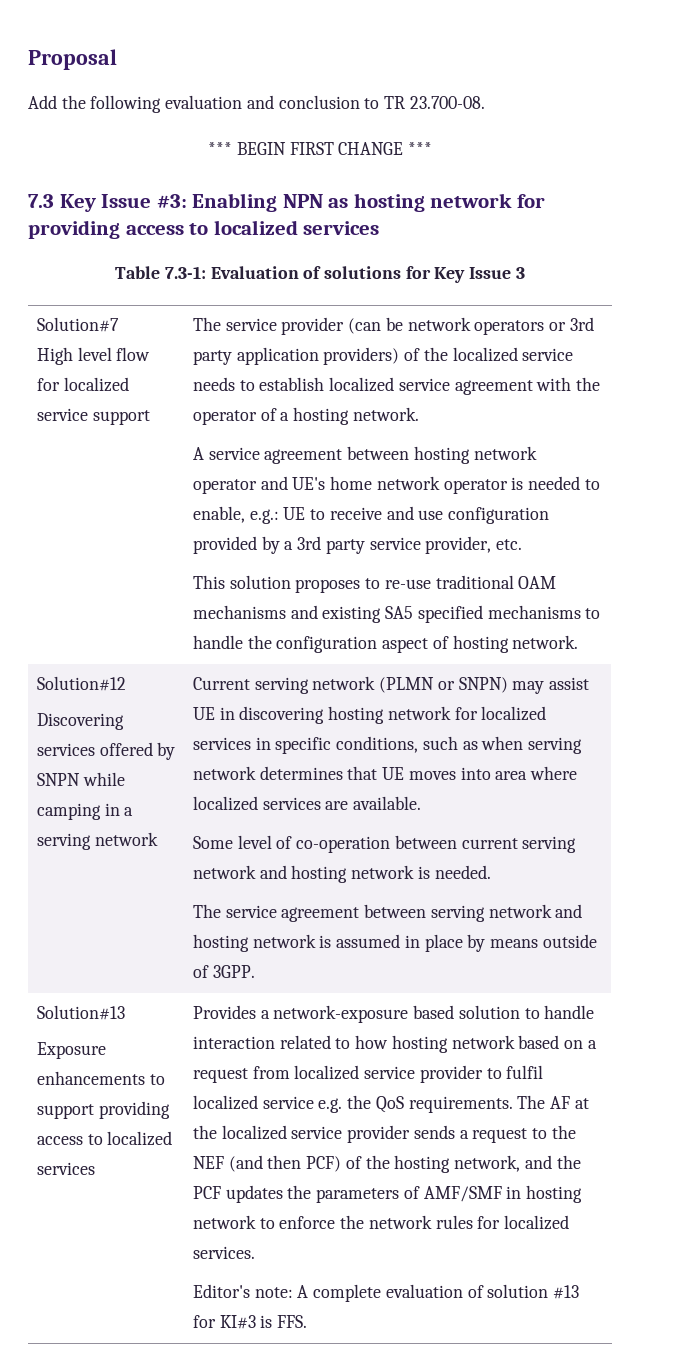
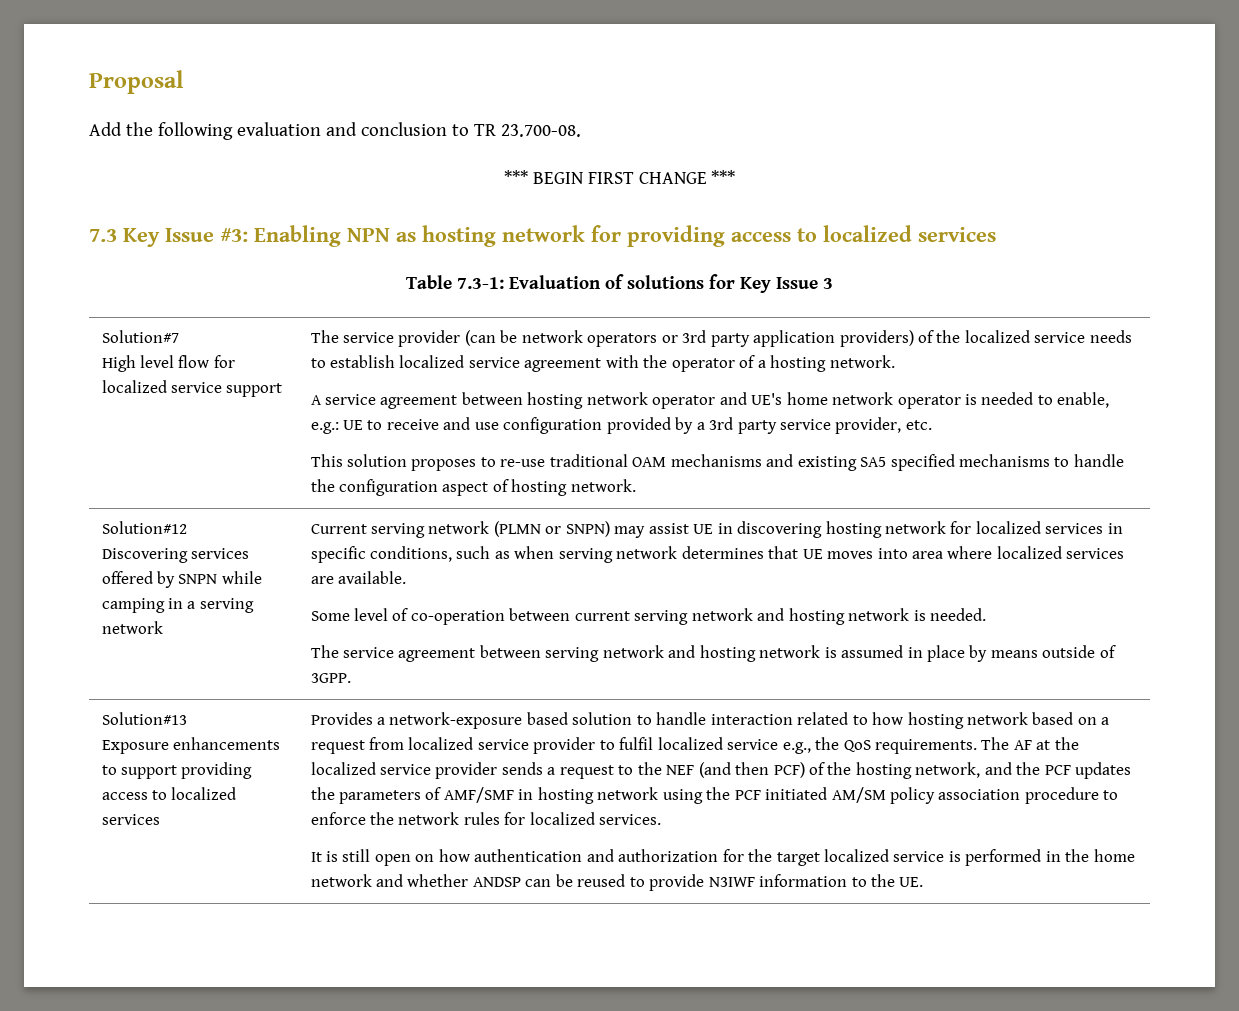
- Provides a network-exposure based solution to handle interaction related to how hosting network based on a request from localized service provider to fulfil localized service e.g. the QoS requirements.
+ Provides a network-exposure based solution to handle interaction related to how hosting network based on a request from localized service provider to fulfil localized service e.g., the QoS requirements.
- The AF at the localized service provider sends a request to the NEF (and then PCF) of the hosting network, and the PCF updates the parameters of AMF/SMF in hosting network to enforce the network rules for localized services.
+ The AF at the localized service provider sends a request to the NEF (and then PCF) of the hosting network, and the PCF updates the parameters of AMF/SMF in hosting network using the PCF initiated AM/SM policy association procedure to enforce the network rules for localized services.
- Editor's note: A complete evaluation of solution #13 for KI#3 is FFS.
+ It is still open on how authentication and authorization for the target localized service is performed in the home network and whether ANDSP can be reused to provide N3IWF information to the UE.

